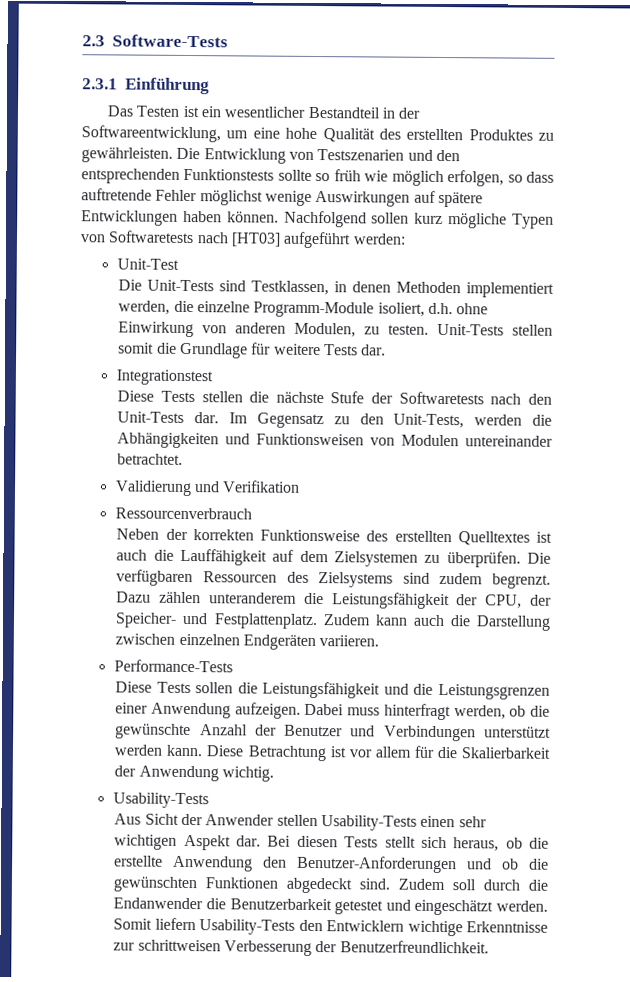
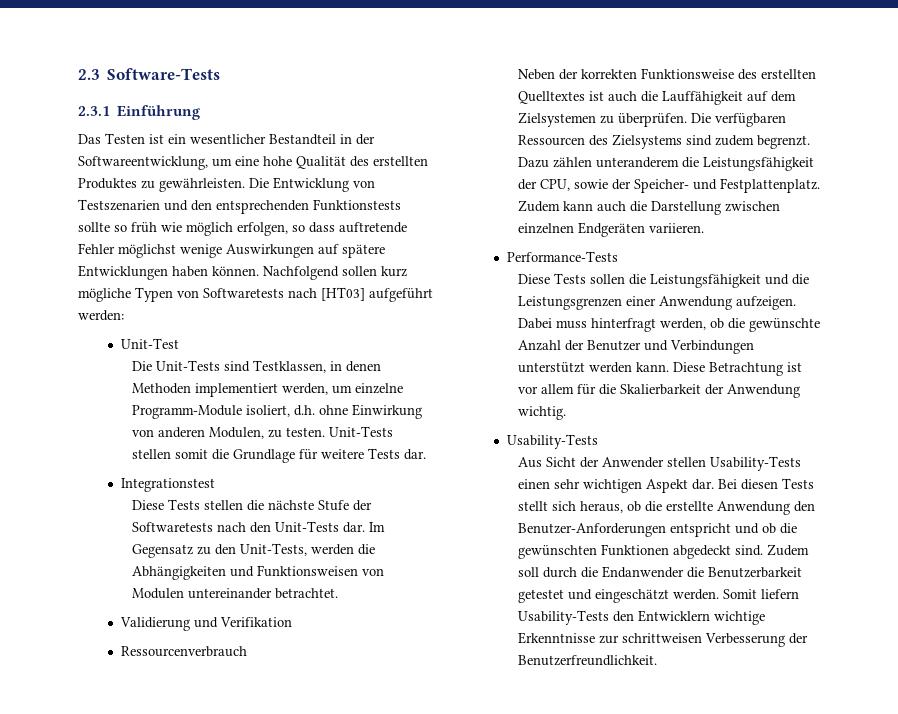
- Die Unit-Tests sind Testklassen, in denen Methoden implementiert werden, die einzelne Programm-Module isoliert, d.h. ohne Einwirkung von anderen Modulen, zu testen.
+ Die Unit-Tests sind Testklassen, in denen Methoden implementiert werden, um einzelne Programm-Module isoliert, d.h. ohne Einwirkung von anderen Modulen, zu testen.
- Dazu zählen unteranderem die Leistungsfähigkeit der CPU, der Speicher- und Festplattenplatz.
+ Dazu zählen unteranderem die Leistungsfähigkeit der CPU, sowie der Speicher- und Festplattenplatz.
- Bei diesen Tests stellt sich heraus, ob die erstellte Anwendung den Benutzer-Anforderungen und ob die gewünschten Funktionen abgedeckt sind.
+ Bei diesen Tests stellt sich heraus, ob die erstellte Anwendung den Benutzer-Anforderungen entspricht und ob die gewünschten Funktionen abgedeckt sind.

